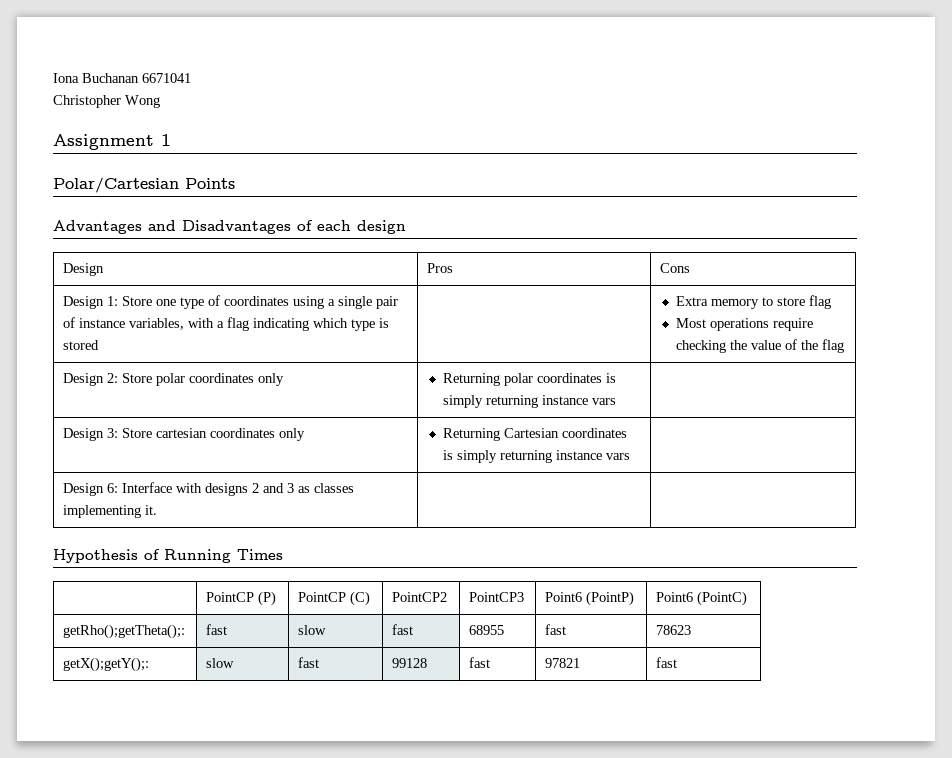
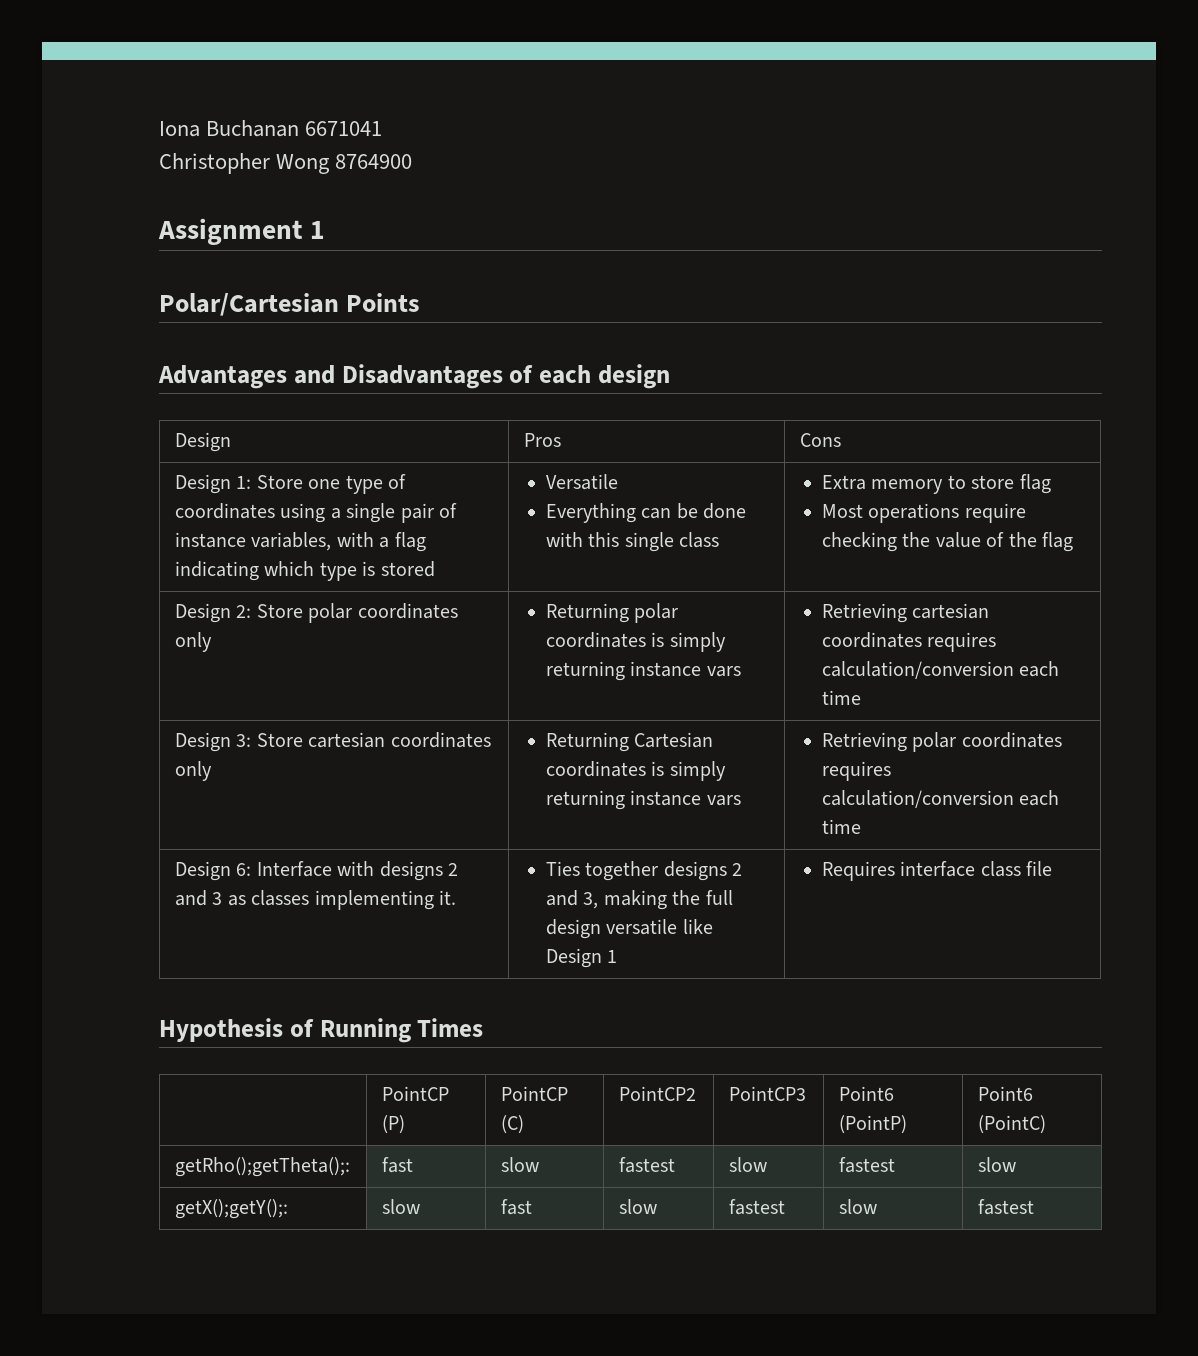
- Christopher Wong
+ Christopher Wong 8764900
+ Versatile
+ Everything can be done with this single class
- Design 2: Store polar coordinates only | Returning polar coordinates is simply returning instance vars |
+ Design 2: Store polar coordinates only | Returning polar coordinates is simply returning instance vars | Retrieving cartesian coordinates requires calculation/conversion each time
- Design 3: Store cartesian coordinates only | Returning Cartesian coordinates is simply returning instance vars |
+ Design 3: Store cartesian coordinates only | Returning Cartesian coordinates is simply returning instance vars | Retrieving polar coordinates requires calculation/conversion each time
- Design 6: Interface with designs 2 and 3 as classes implementing it. | |
+ Design 6: Interface with designs 2 and 3 as classes implementing it. | Ties together designs 2 and 3, making the full design versatile like Design 1 | Requires interface class file
- getRho();getTheta();: | fast | slow | fast | 68955 | fast | 78623
+ getRho();getTheta();: | fast | slow | fastest | slow | fastest | slow
- getX();getY();: | slow | fast | 99128 | fast | 97821 | fast
+ getX();getY();: | slow | fast | slow | fastest | slow | fastest

